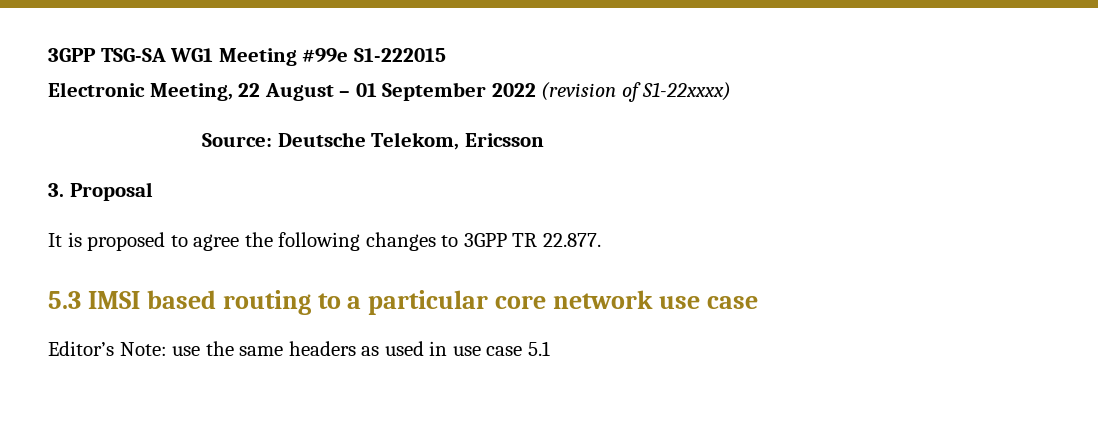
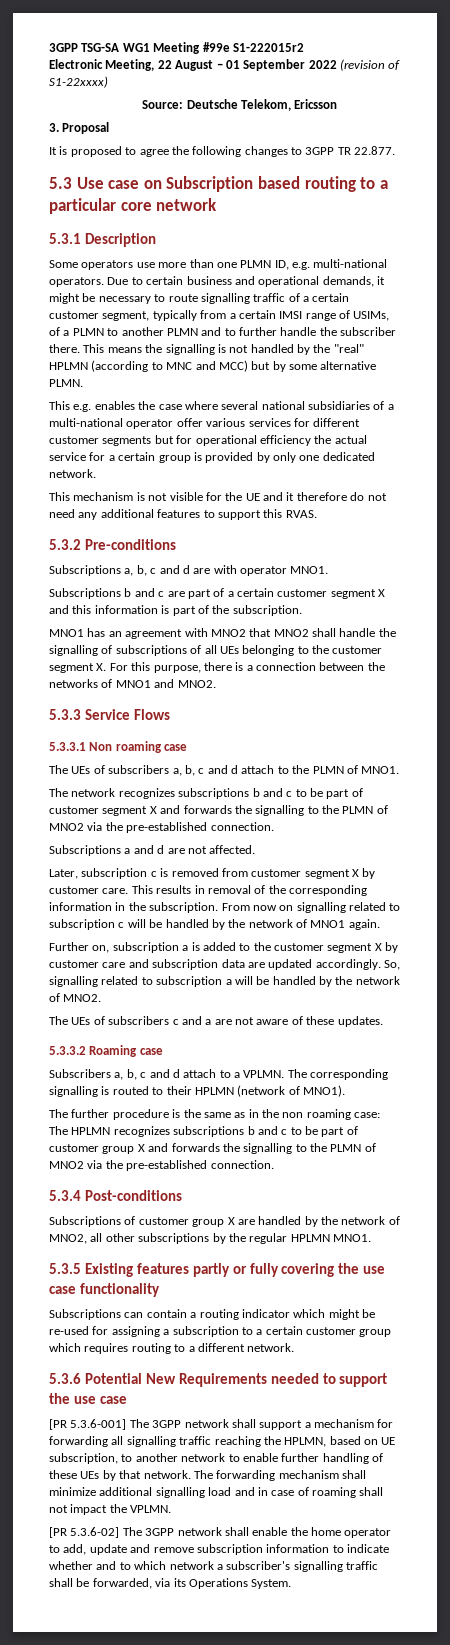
- 3GPP TSG-SA WG1 Meeting #99e S1-222015
+ 3GPP TSG-SA WG1 Meeting #99e S1-222015r2
- 5.3 IMSI based routing to a particular core network use case
- Editor’s Note: use the same headers as used in use case 5.1
+ 5.3 Use case on Subscription based routing to a particular core network
+ 5.3.1 Description
+ Some operators use more than one PLMN ID, e.g. multi-national operators. Due to certain business and operational demands, it might be necessary to route signalling traffic of a certain customer segment, typically from a certain IMSI range of USIMs, of a PLMN to another PLMN and to further handle the subscriber there. This means the signalling is not handled by the "real" HPLMN (according to MNC and MCC) but by some alternative PLMN.
+ This e.g. enables the case where several national subsidiaries of a multi-national operator offer various services for different customer segments but for operational efficiency the actual service for a certain group is provided by only one dedicated network.
+ This mechanism is not visible for the UE and it therefore do not need any additional features to support this RVAS.
+ 5.3.2 Pre-conditions
+ Subscriptions a, b, c and d are with operator MNO1.
+ Subscriptions b and c are part of a certain customer segment X and this information is part of the subscription.
+ MNO1 has an agreement with MNO2 that MNO2 shall handle the signalling of subscriptions of all UEs belonging to the customer segment X. For this purpose, there is a connection between the networks of MNO1 and MNO2.
+ 5.3.3 Service Flows
+ 5.3.3.1 Non roaming case
+ The UEs of subscribers a, b, c and d attach to the PLMN of MNO1.
+ The network recognizes subscriptions b and c to be part of customer segment X and forwards the signalling to the PLMN of MNO2 via the pre-established connection.
+ Subscriptions a and d are not affected.
+ Later, subscription c is removed from customer segment X by customer care. This results in removal of the corresponding information in the subscription. From now on signalling related to subscription c will be handled by the network of MNO1 again.
+ Further on, subscription a is added to the customer segment X by customer care and subscription data are updated accordingly. So, signalling related to subscription a will be handled by the network of MNO2.
+ The UEs of subscribers c and a are not aware of these updates.
+ 5.3.3.2 Roaming case
+ Subscribers a, b, c and d attach to a VPLMN. The corresponding signalling is routed to their HPLMN (network of MNO1).
+ The further procedure is the same as in the non roaming case: The HPLMN recognizes subscriptions b and c to be part of customer group X and forwards the signalling to the PLMN of MNO2 via the pre-established connection.
+ 5.3.4 Post-conditions
+ Subscriptions of customer group X are handled by the network of MNO2, all other subscriptions by the regular HPLMN MNO1.
+ 5.3.5 Existing features partly or fully covering the use case functionality
+ Subscriptions can contain a routing indicator which might be re-used for assigning a subscription to a certain customer group which requires routing to a different network.
+ 5.3.6 Potential New Requirements needed to support the use case
+ [PR 5.3.6-001] The 3GPP network shall support a mechanism for forwarding all signalling traffic reaching the HPLMN, based on UE subscription, to another network to enable further handling of these UEs by that network. The forwarding mechanism shall minimize additional signalling load and in case of roaming shall not impact the VPLMN.
+ [PR 5.3.6-02] The 3GPP network shall enable the home operator to add, update and remove subscription information to indicate whether and to which network a subscriber's signalling traffic shall be forwarded, via its Operations System.

